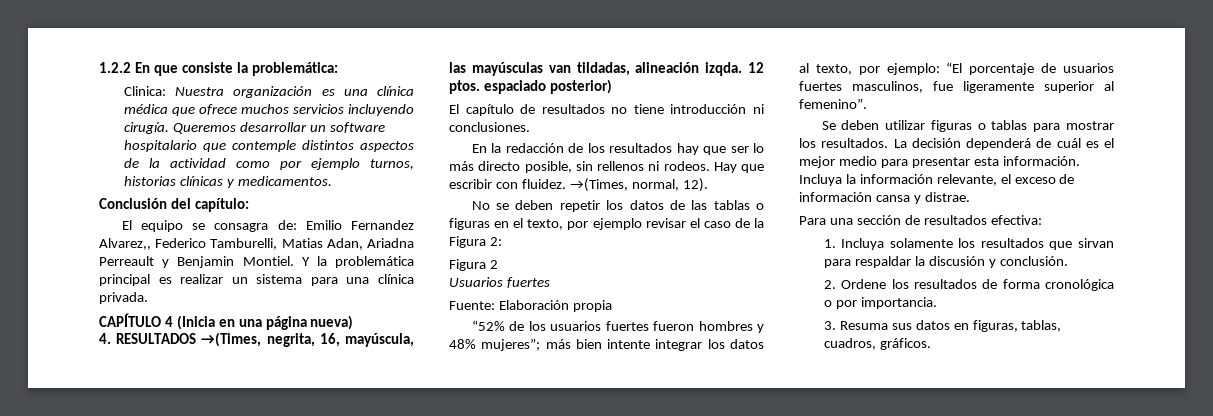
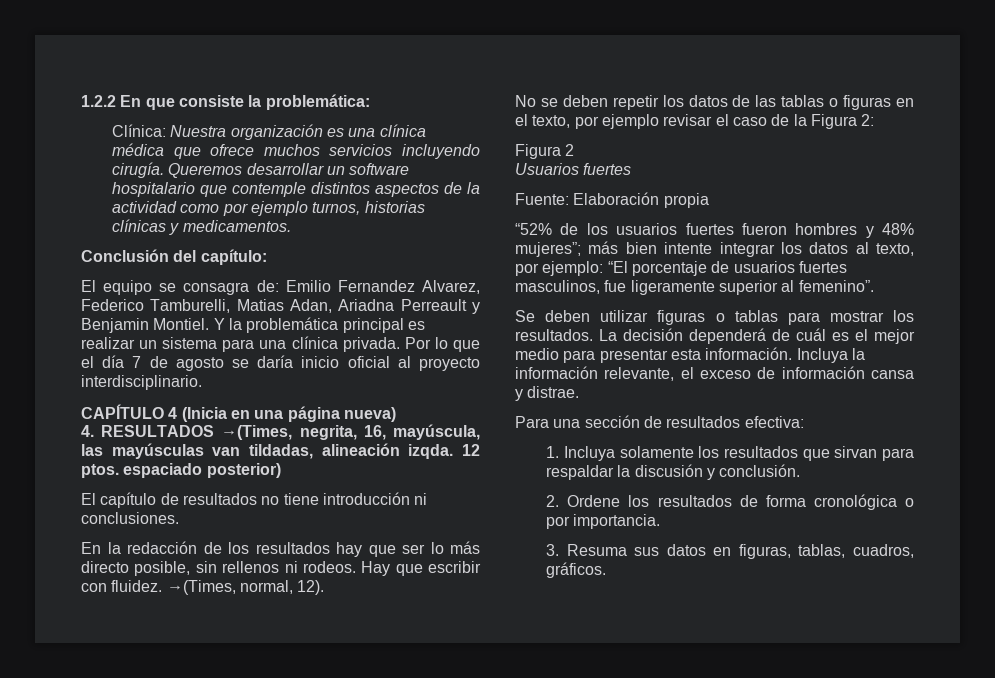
- Clinica: Nuestra organización es una clínica médica que ofrece muchos servicios incluyendo cirugía.
+ Clínica: Nuestra organización es una clínica médica que ofrece muchos servicios incluyendo cirugía.
- El equipo se consagra de: Emilio Fernandez Alvarez,, Federico Tamburelli, Matias Adan, Ariadna Perreault y Benjamin Montiel.
+ El equipo se consagra de: Emilio Fernandez Alvarez, Federico Tamburelli, Matias Adan, Ariadna Perreault y Benjamin Montiel.
+ Por lo que el día 7 de agosto se daría inicio oficial al proyecto interdisciplinario.

